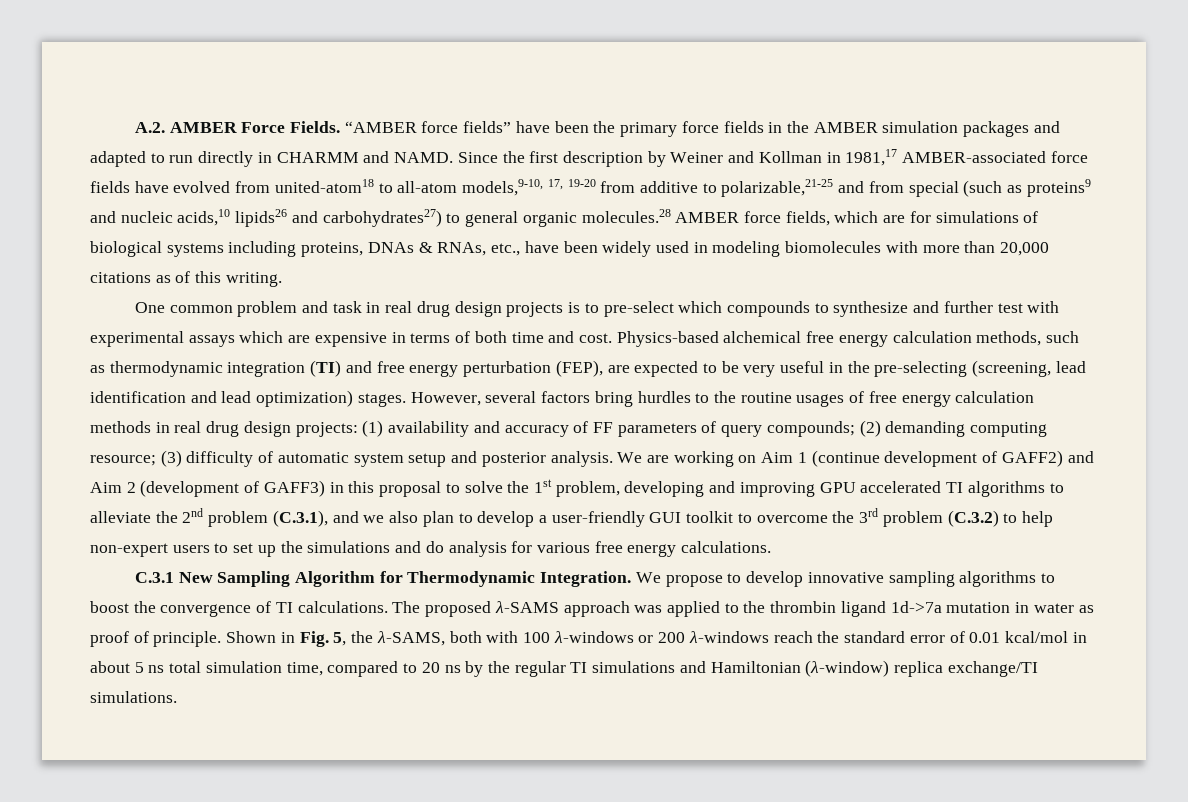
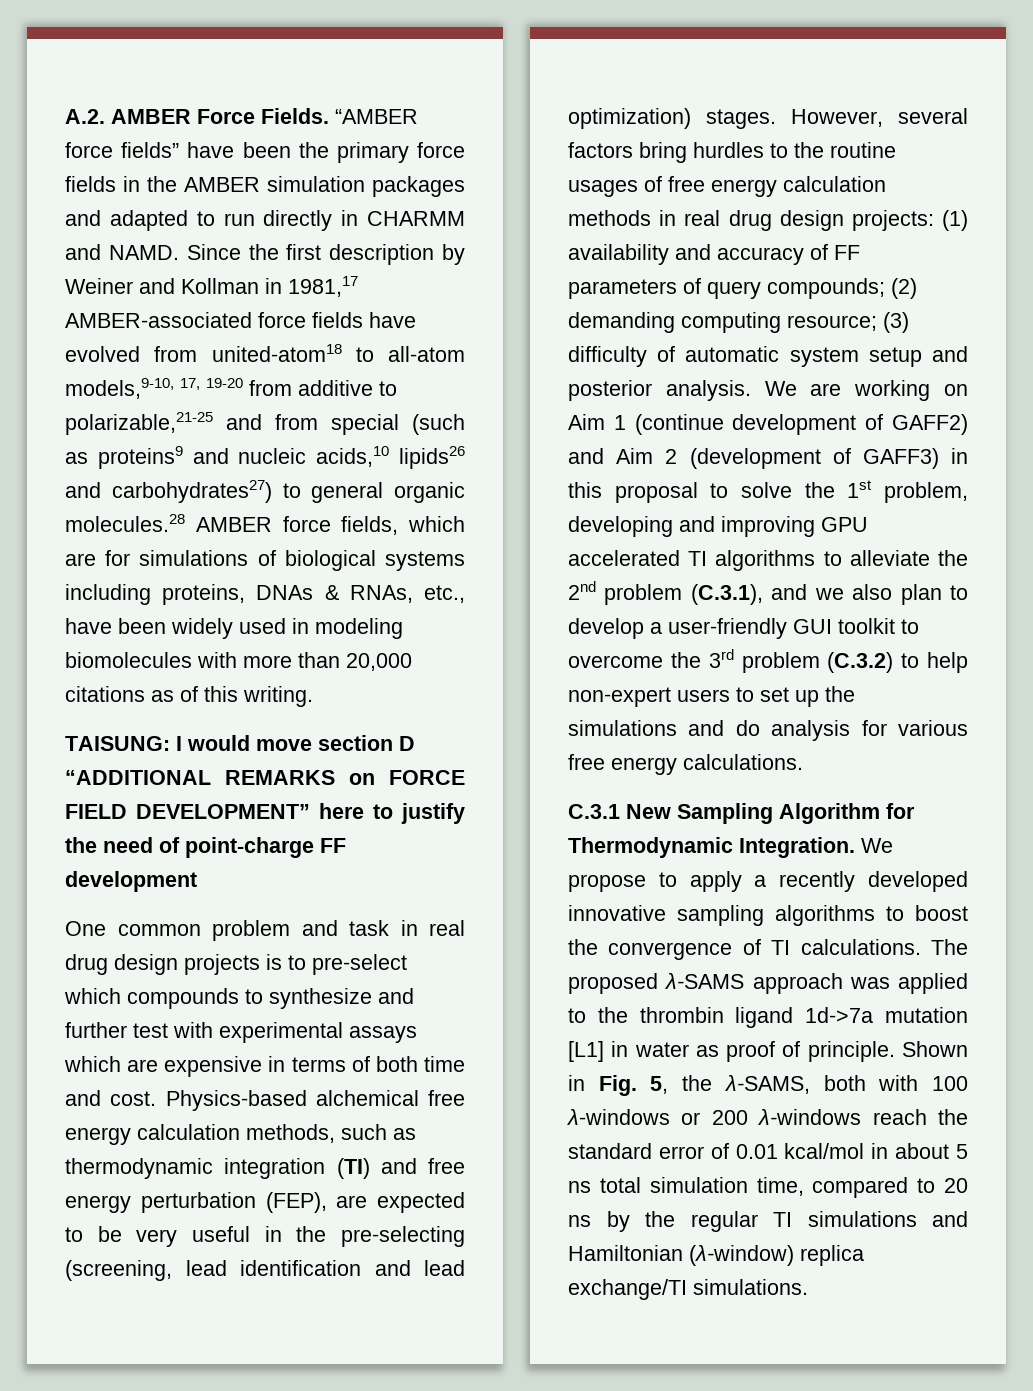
+ TAISUNG: I would move section D “ADDITIONAL REMARKS on FORCE FIELD DEVELOPMENT” here to justify the need of point-charge FF development
- We propose to develop innovative sampling algorithms to boost the convergence of TI calculations.
+ We propose to apply a recently developed innovative sampling algorithms to boost the convergence of TI calculations.
- The proposed λ-SAMS approach was applied to the thrombin ligand 1d->7a mutation in water as proof of principle.
+ The proposed λ-SAMS approach was applied to the thrombin ligand 1d->7a mutation [L1] in water as proof of principle.

